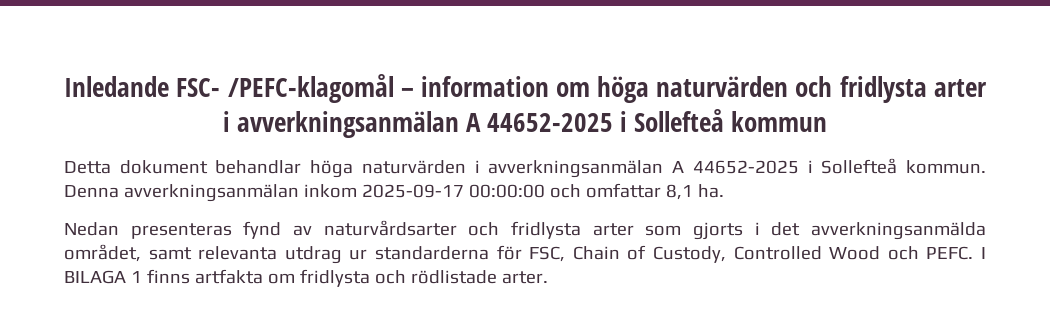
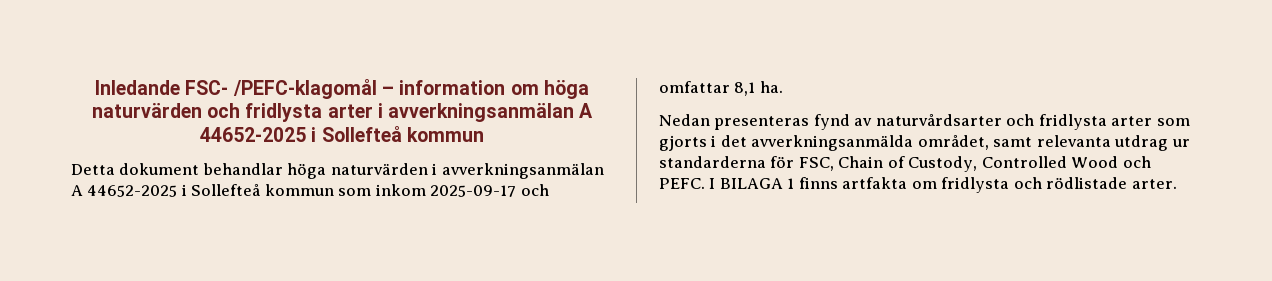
- Detta dokument behandlar höga naturvärden i avverkningsanmälan A 44652-2025 i Sollefteå kommun. Denna avverkningsanmälan inkom 2025-09-17 00:00:00 och omfattar 8,1 ha.
+ Detta dokument behandlar höga naturvärden i avverkningsanmälan A 44652-2025 i Sollefteå kommun som inkom 2025-09-17 och omfattar 8,1 ha.

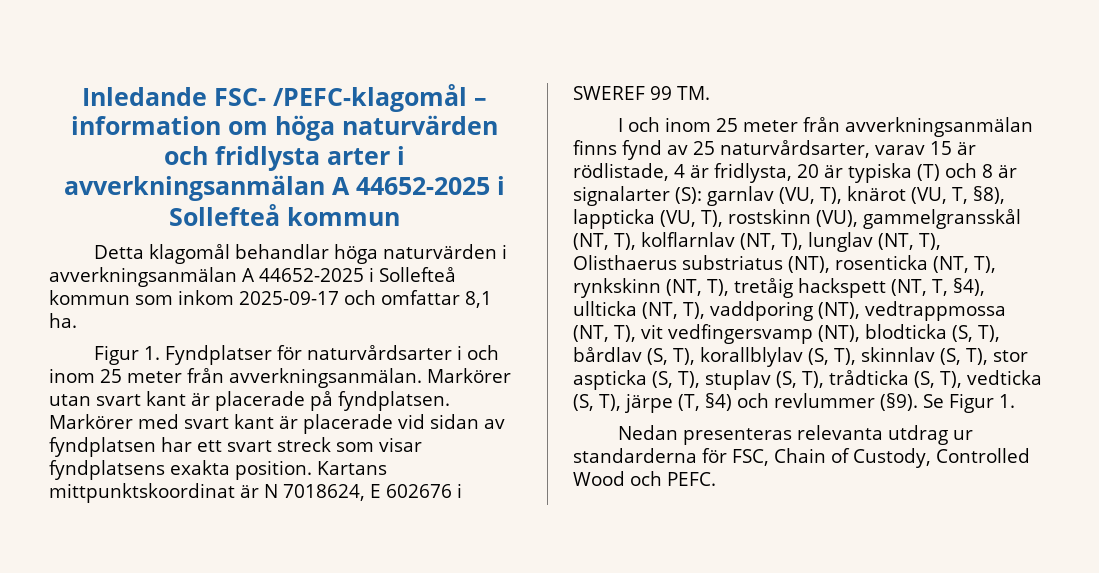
- Detta dokument behandlar höga naturvärden i avverkningsanmälan A 44652-2025 i Sollefteå kommun som inkom 2025-09-17 och omfattar 8,1 ha.
+ Detta klagomål behandlar höga naturvärden i avverkningsanmälan A 44652-2025 i Sollefteå kommun som inkom 2025-09-17 och omfattar 8,1 ha.
- Nedan presenteras fynd av naturvårdsarter och fridlysta arter som gjorts i det avverkningsanmälda området, samt relevanta utdrag ur standarderna för FSC, Chain of Custody, Controlled Wood och PEFC. I BILAGA 1 finns artfakta om fridlysta och rödlistade arter.
+ Figur 1. Fyndplatser för naturvårdsarter i och inom 25 meter från avverkningsanmälan. Markörer utan svart kant är placerade på fyndplatsen. Markörer med svart kant är placerade vid sidan av fyndplatsen har ett svart streck som visar fyndplatsens exakta position. Kartans mittpunktskoordinat är N 7018624, E 602676 i SWEREF 99 TM.
+ I och inom 25 meter från avverkningsanmälan finns fynd av 25 naturvårdsarter, varav 15 är rödlistade, 4 är fridlysta, 20 är typiska (T) och 8 är signalarter (S): garnlav (VU, T), knärot (VU, T, §8), lappticka (VU, T), rostskinn (VU), gammelgransskål (NT, T), kolflarnlav (NT, T), lunglav (NT, T), Olisthaerus substriatus (NT), rosenticka (NT, T), rynkskinn (NT, T), tretåig hackspett (NT, T, §4), ullticka (NT, T), vaddporing (NT), vedtrappmossa (NT, T), vit vedfingersvamp (NT), blodticka (S, T), bårdlav (S, T), korallblylav (S, T), skinnlav (S, T), stor aspticka (S, T), stuplav (S, T), trådticka (S, T), vedticka (S, T), järpe (T, §4) och revlummer (§9). Se Figur 1.
+ Nedan presenteras relevanta utdrag ur standarderna för FSC, Chain of Custody, Controlled Wood och PEFC.

